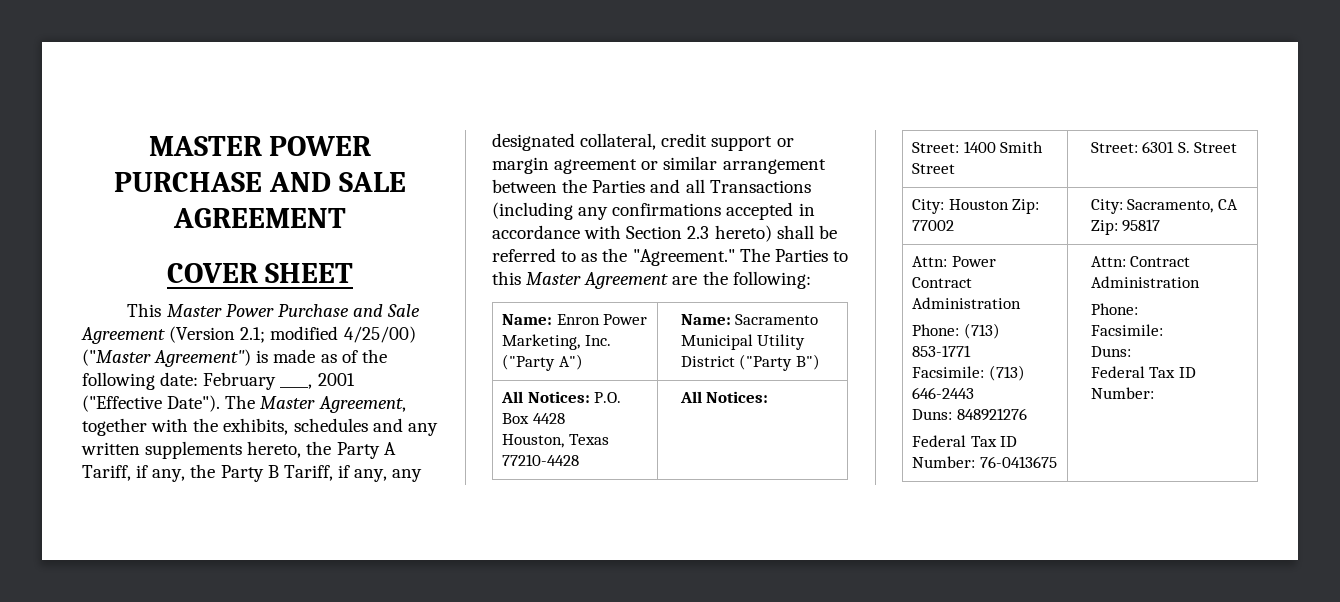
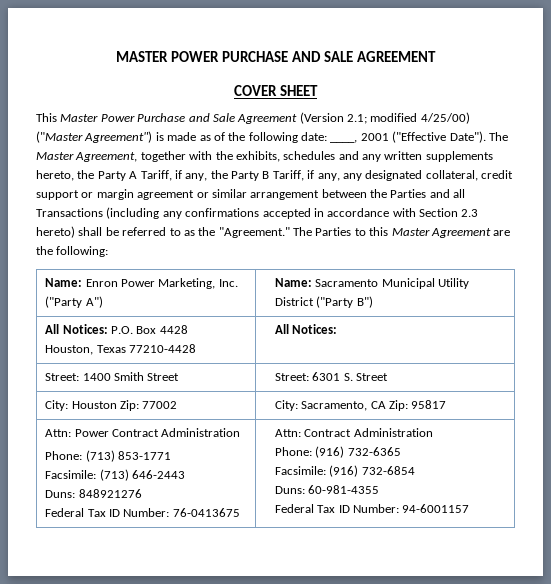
- This Master Power Purchase and Sale Agreement (Version 2.1; modified 4/25/00) ("Master Agreement") is made as of the following date: February ____, 2001 ("Effective Date").
+ This Master Power Purchase and Sale Agreement (Version 2.1; modified 4/25/00) ("Master Agreement") is made as of the following date: ____, 2001 ("Effective Date").
  Attn: Power Contract Administration
  Phone: (713) 853-1771
  Facsimile: (713) 646-2443
  Duns: 848921276
  Federal Tax ID Number: 76-0413675 | Attn: Contract Administration
- Phone:
- Facsimile:
- Duns:
- Federal Tax ID Number:
+ Phone: (916) 732-6365
+ Facsimile: (916) 732-6854
+ Duns: 60-981-4355
+ Federal Tax ID Number: 94-6001157

